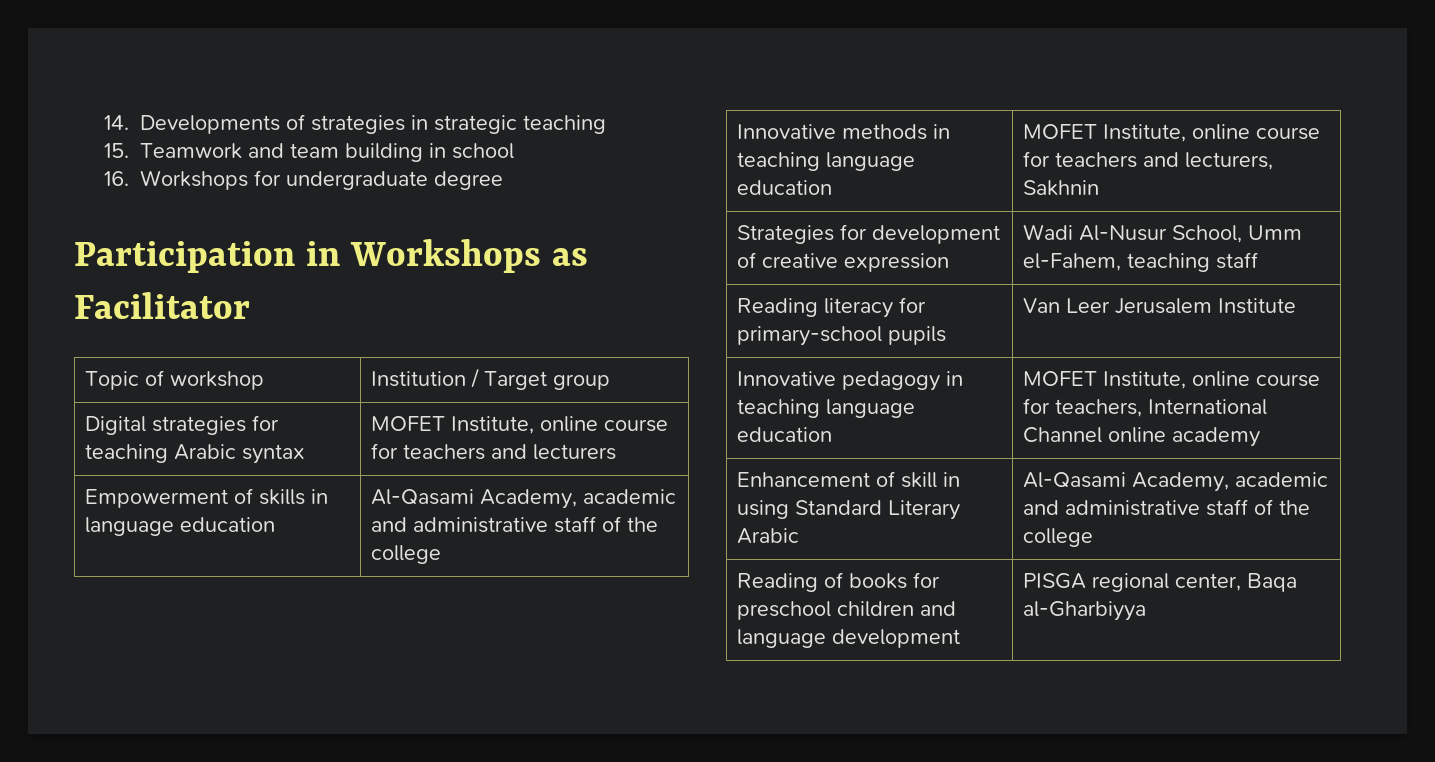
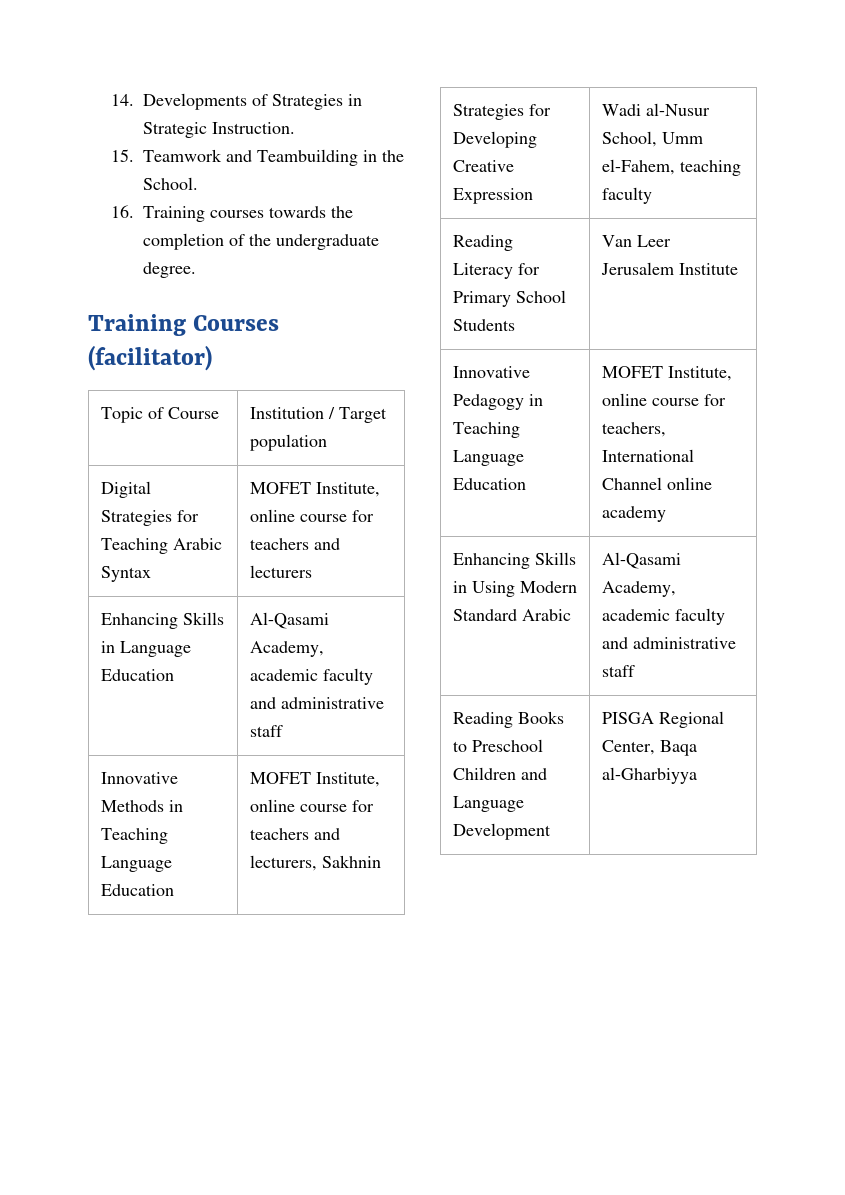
- 14. Developments of strategies in strategic teaching
+ 14. Developments of Strategies in Strategic Instruction.
- 15. Teamwork and team building in school
- 16. Workshops for undergraduate degree
- Participation in Workshops as Facilitator
+ 15. Teamwork and Teambuilding in the School.
+ 16. Training courses towards the completion of the undergraduate degree.
+ Training Courses (facilitator)
- Topic of workshop | Institution / Target group
+ Topic of Course | Institution / Target population
- Digital strategies for teaching Arabic syntax | MOFET Institute, online course for teachers and lecturers
+ Digital Strategies for Teaching Arabic Syntax | MOFET Institute, online course for teachers and lecturers
- Empowerment of skills in language education | Al-Qasami Academy, academic and administrative staff of the college
- Innovative methods in teaching language education | MOFET Institute, online course for teachers and lecturers, Sakhnin
+ Enhancing Skills in Language Education | Al-Qasami Academy, academic faculty and administrative staff
+ Innovative Methods in Teaching Language Education | MOFET Institute, online course for teachers and lecturers, Sakhnin
- Strategies for development of creative expression | Wadi Al-Nusur School, Umm el-Fahem, teaching staff
- Reading literacy for primary-school pupils | Van Leer Jerusalem Institute
+ Strategies for Developing Creative Expression | Wadi al-Nusur School, Umm el-Fahem, teaching faculty
+ Reading Literacy for Primary School Students | Van Leer Jerusalem Institute
- Innovative pedagogy in teaching language education | MOFET Institute, online course for teachers, International Channel online academy
+ Innovative Pedagogy in Teaching Language Education | MOFET Institute, online course for teachers, International Channel online academy
- Enhancement of skill in using Standard Literary Arabic | Al-Qasami Academy, academic and administrative staff of the college
- Reading of books for preschool children and language development | PISGA regional center, Baqa al-Gharbiyya
+ Enhancing Skills in Using Modern Standard Arabic | Al-Qasami Academy, academic faculty and administrative staff
+ Reading Books to Preschool Children and Language Development | PISGA Regional Center, Baqa al-Gharbiyya

